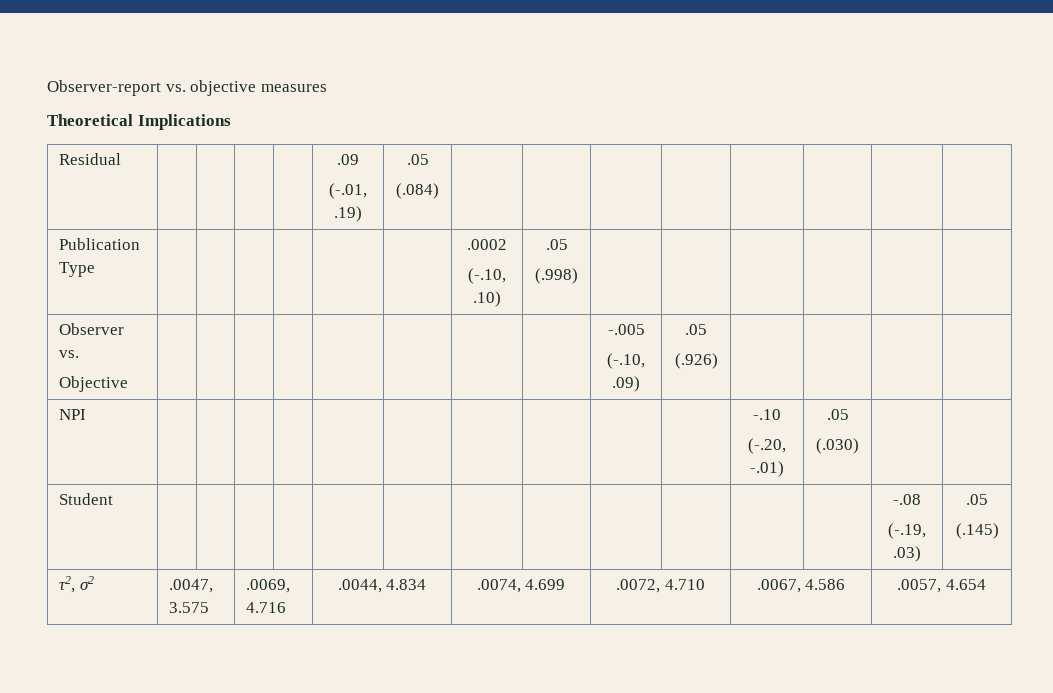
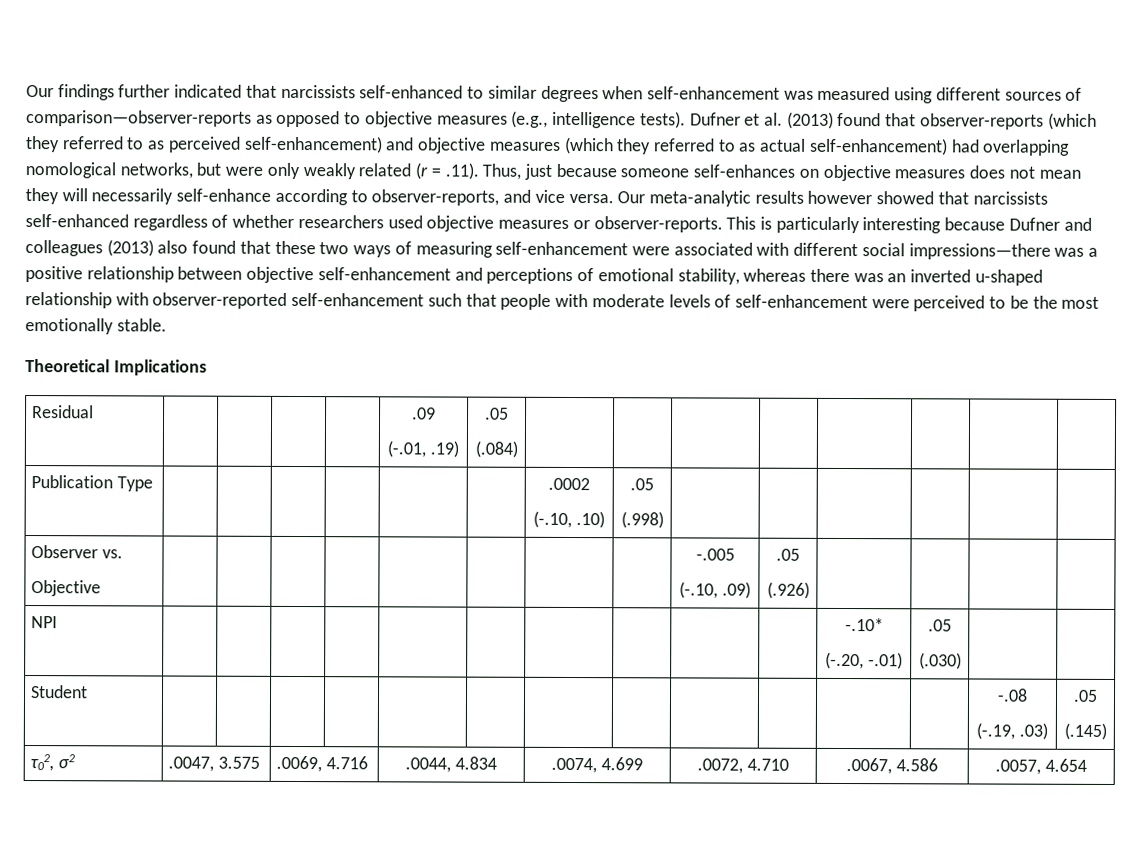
- Observer-report vs. objective measures
+ Our findings further indicated that narcissists self-enhanced to similar degrees when self-enhancement was measured using different sources of comparison—observer-reports as opposed to objective measures (e.g., intelligence tests). Dufner et al. (2013) found that observer-reports (which they referred to as perceived self-enhancement) and objective measures (which they referred to as actual self-enhancement) had overlapping nomological networks, but were only weakly related (r = .11). Thus, just because someone self-enhances on objective measures does not mean they will necessarily self-enhance according to observer-reports, and vice versa. Our meta-analytic results however showed that narcissists self-enhanced regardless of whether researchers used objective measures or observer-reports. This is particularly interesting because Dufner and colleagues (2013) also found that these two ways of measuring self-enhancement were associated with different social impressions—there was a positive relationship between objective self-enhancement and perceptions of emotional stability, whereas there was an inverted u-shaped relationship with observer-reported self-enhancement such that people with moderate levels of self-enhancement were perceived to be the most emotionally stable.
- NPI | | | | | | | | | | | -.10
+ NPI | | | | | | | | | | | -.10*
- τ2, σ2 | .0047, 3.575 | .0069, 4.716 | .0044, 4.834 | .0074, 4.699 | .0072, 4.710 | .0067, 4.586 | .0057, 4.654
+ τ02, σ2 | .0047, 3.575 | .0069, 4.716 | .0044, 4.834 | .0074, 4.699 | .0072, 4.710 | .0067, 4.586 | .0057, 4.654

